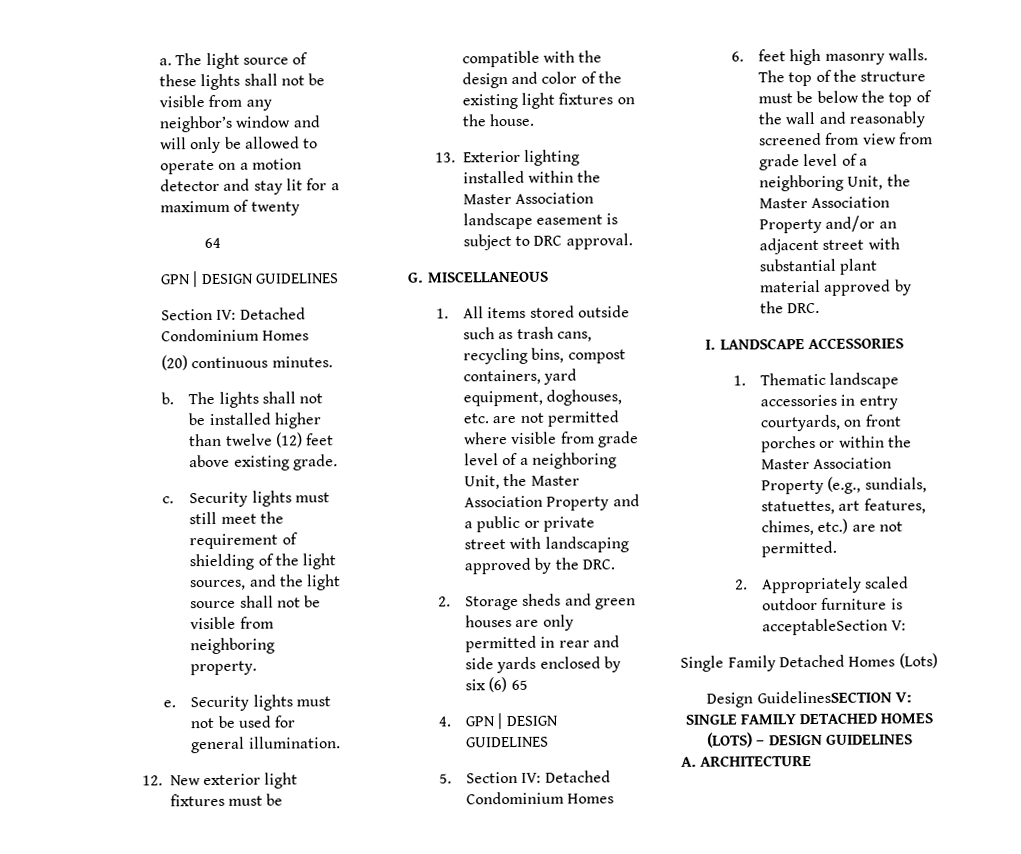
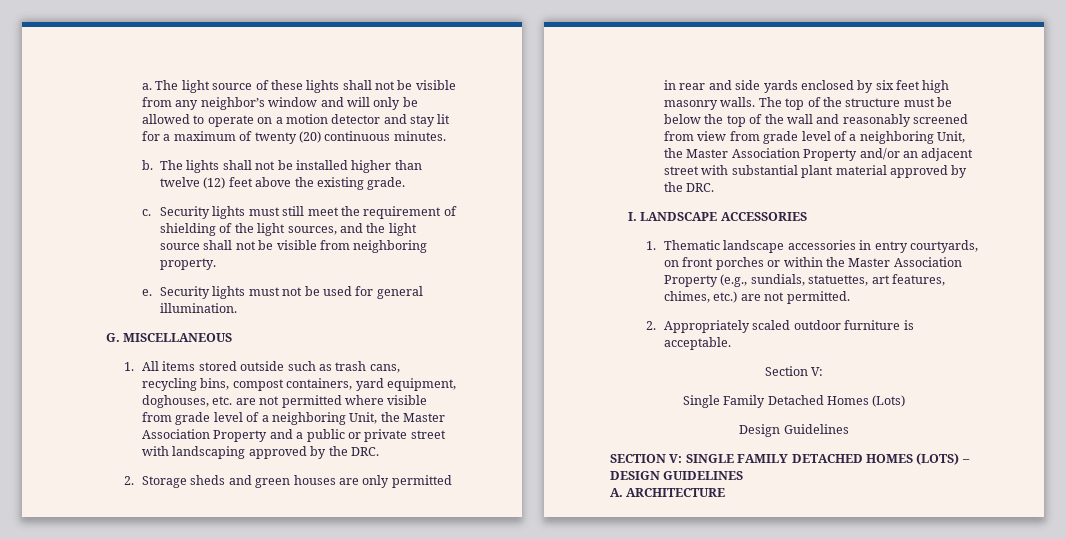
- The light source of these lights shall not be visible from any neighbor’s window and will only be allowed to operate on a motion detector and stay lit for a maximum of twenty
- 64
- GPN | DESIGN GUIDELINES
- Section IV: Detached Condominium Homes
- (20) continuous minutes.
+ The light source of these lights shall not be visible from any neighbor’s window and will only be allowed to operate on a motion detector and stay lit for a maximum of twenty (20) continuous minutes.
- The lights shall not be installed higher than twelve (12) feet above existing grade.
+ The lights shall not be installed higher than twelve (12) feet above the existing grade.
- 12. New exterior light fixtures must be compatible with the design and color of the existing light fixtures on the house.
- 13. Exterior lighting installed within the Master Association landscape easement is subject to DRC approval.
- 2. Storage sheds and green houses are only permitted in rear and side yards enclosed by six (6) 65
- 4. GPN | DESIGN GUIDELINES
- 5. Section IV: Detached Condominium Homes
- 6. feet high masonry walls.
+ 2. Storage sheds and green houses are only permitted in rear and side yards enclosed by six feet high masonry walls.
- 2. Appropriately scaled outdoor furniture is acceptableSection V:
+ 2. Appropriately scaled outdoor furniture is acceptable.
+ Section V:
- Design GuidelinesSECTION V: SINGLE FAMILY DETACHED HOMES (LOTS) – DESIGN GUIDELINES
+ Design Guidelines
+ SECTION V: SINGLE FAMILY DETACHED HOMES (LOTS) – DESIGN GUIDELINES

